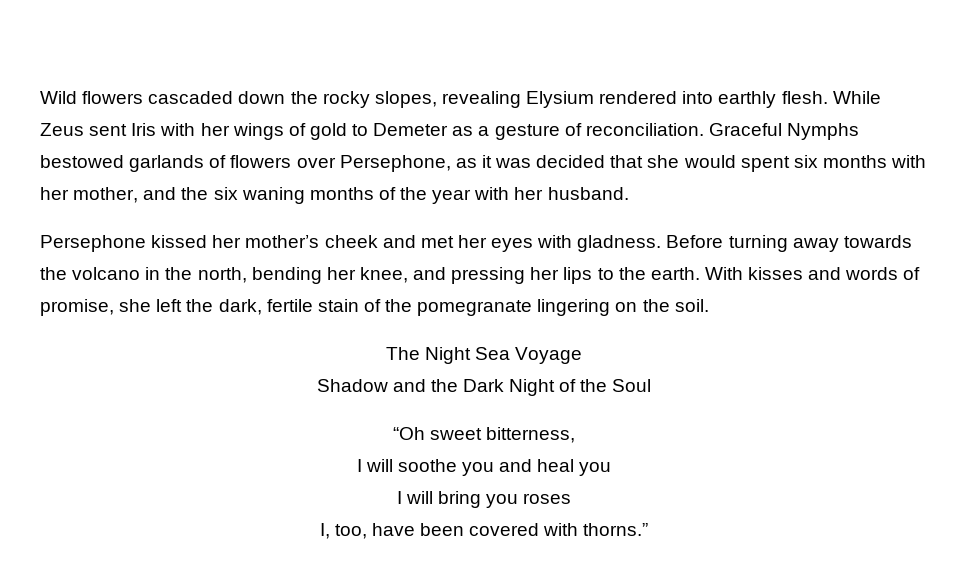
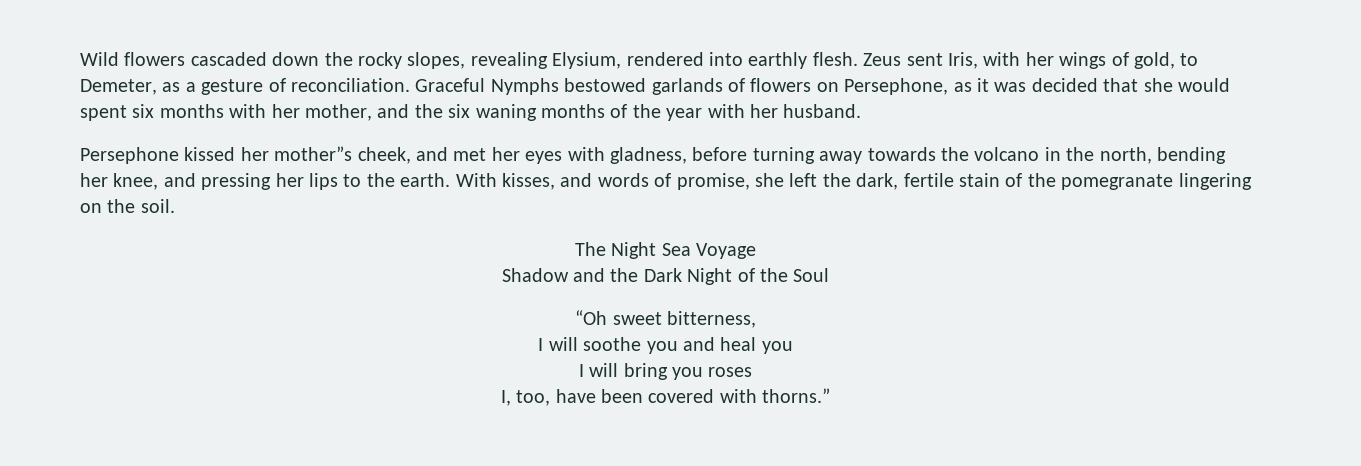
- Wild flowers cascaded down the rocky slopes, revealing Elysium rendered into earthly flesh.
+ Wild flowers cascaded down the rocky slopes, revealing Elysium, rendered into earthly flesh.
- While Zeus sent Iris with her wings of gold to Demeter as a gesture of reconciliation.
+ Zeus sent Iris, with her wings of gold, to Demeter, as a gesture of reconciliation.
- Graceful Nymphs bestowed garlands of flowers over Persephone, as it was decided that she would spent six months with her mother, and the six waning months of the year with her husband.
+ Graceful Nymphs bestowed garlands of flowers on Persephone, as it was decided that she would spent six months with her mother, and the six waning months of the year with her husband.
- Persephone kissed her mother’s cheek and met her eyes with gladness. Before turning away towards the volcano in the north, bending her knee, and pressing her lips to the earth.
+ Persephone kissed her mother”s cheek, and met her eyes with gladness, before turning away towards the volcano in the north, bending her knee, and pressing her lips to the earth.
- With kisses and words of promise, she left the dark, fertile stain of the pomegranate lingering on the soil.
+ With kisses, and words of promise, she left the dark, fertile stain of the pomegranate lingering on the soil.

